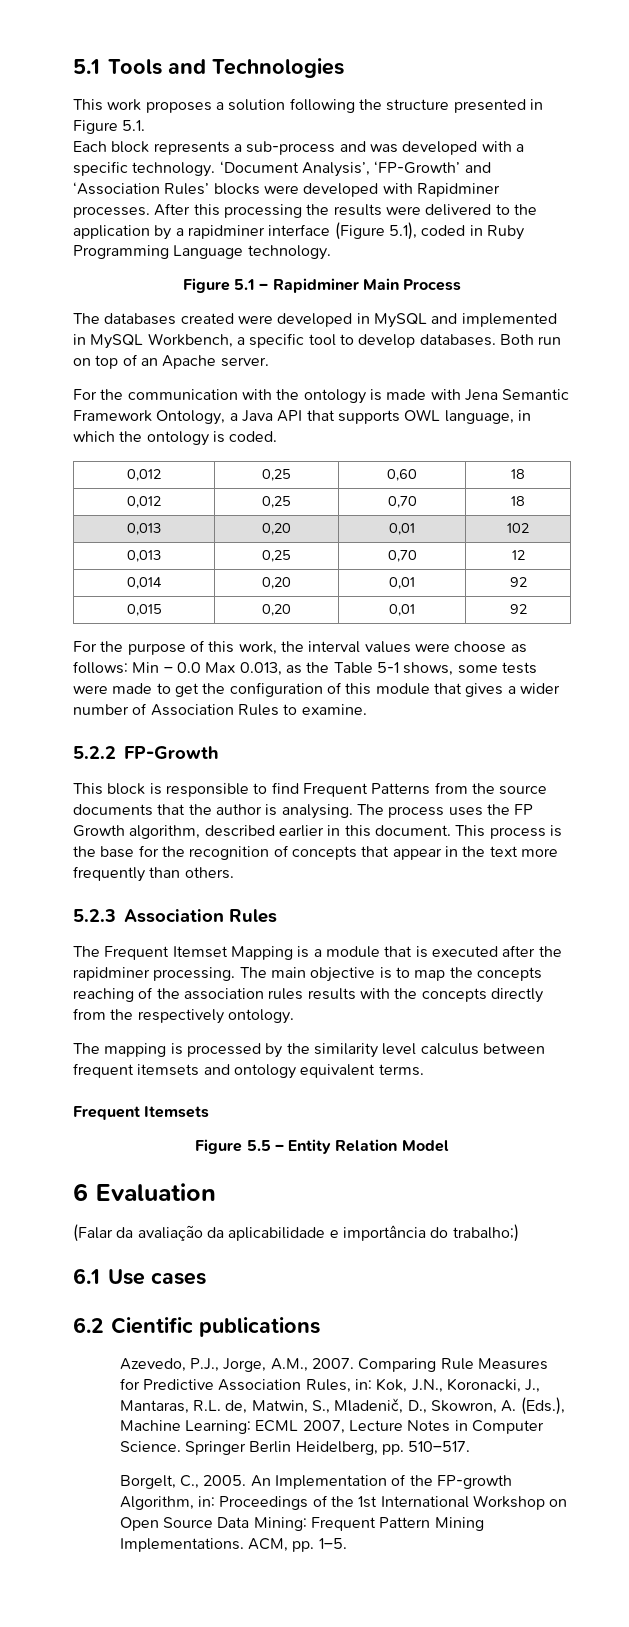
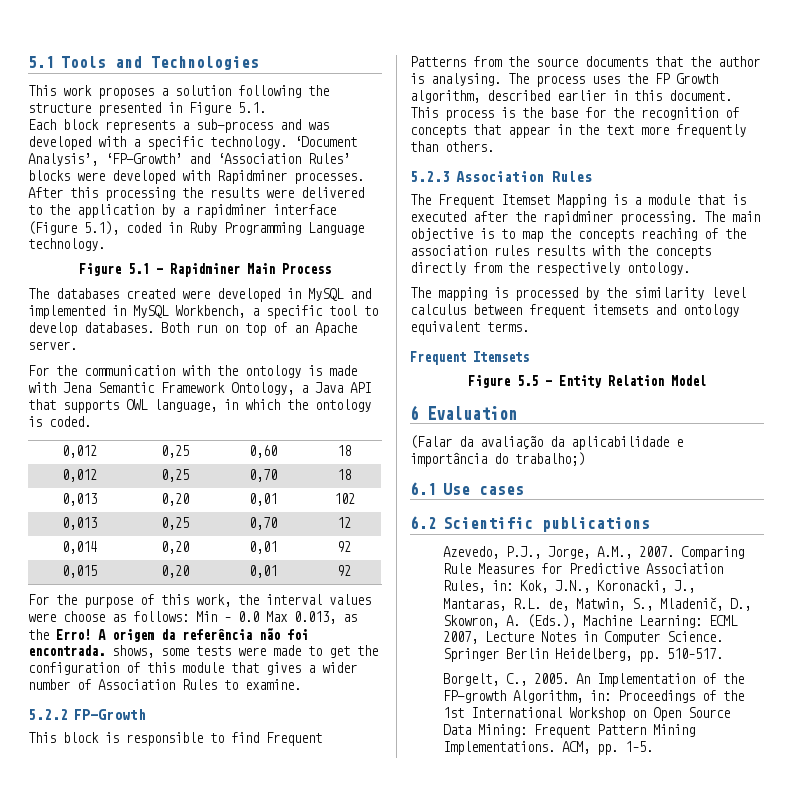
- For the purpose of this work, the interval values were choose as follows: Min – 0.0 Max 0.013, as the Table 5-1 shows, some tests were made to get the configuration of this module that gives a wider number of Association Rules to examine.
+ For the purpose of this work, the interval values were choose as follows: Min – 0.0 Max 0.013, as the Erro! A origem da referência não foi encontrada. shows, some tests were made to get the configuration of this module that gives a wider number of Association Rules to examine.
- 6.2 Cientific publications
+ 6.2 Scientific publications

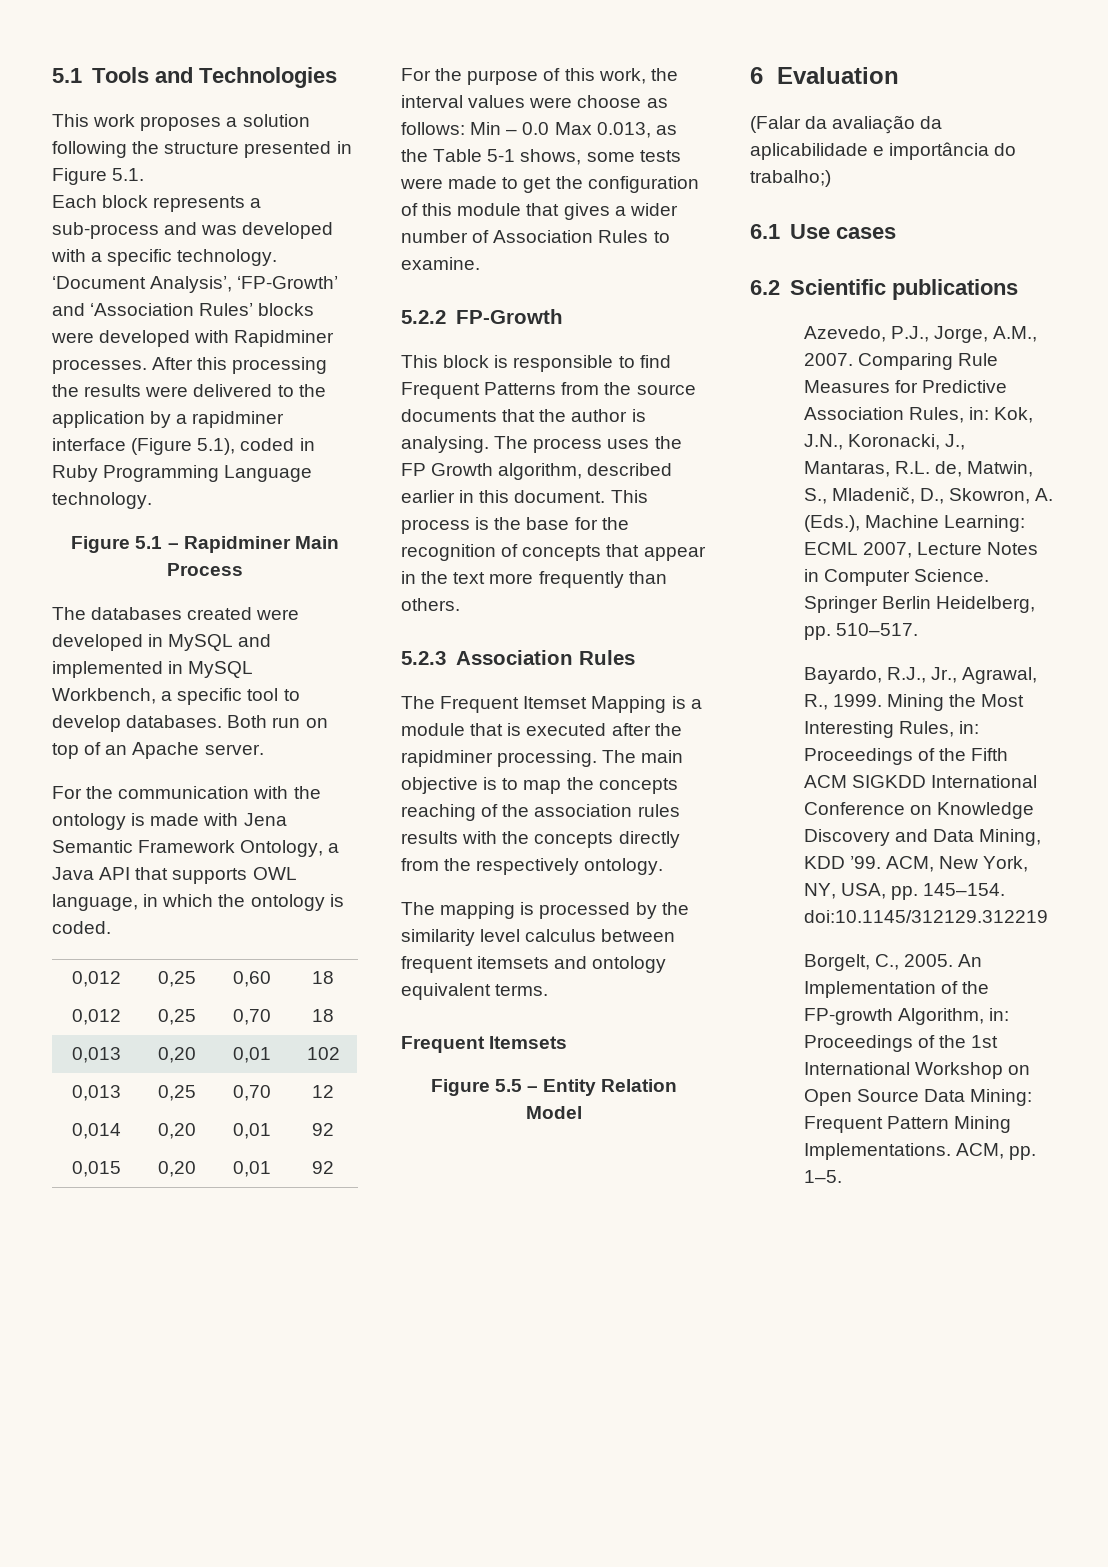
- For the purpose of this work, the interval values were choose as follows: Min – 0.0 Max 0.013, as the Erro! A origem da referência não foi encontrada. shows, some tests were made to get the configuration of this module that gives a wider number of Association Rules to examine.
+ For the purpose of this work, the interval values were choose as follows: Min – 0.0 Max 0.013, as the Table 5-1 shows, some tests were made to get the configuration of this module that gives a wider number of Association Rules to examine.
+ Bayardo, R.J., Jr., Agrawal, R., 1999. Mining the Most Interesting Rules, in: Proceedings of the Fifth ACM SIGKDD International Conference on Knowledge Discovery and Data Mining, KDD ’99. ACM, New York, NY, USA, pp. 145–154. doi:10.1145/312129.312219

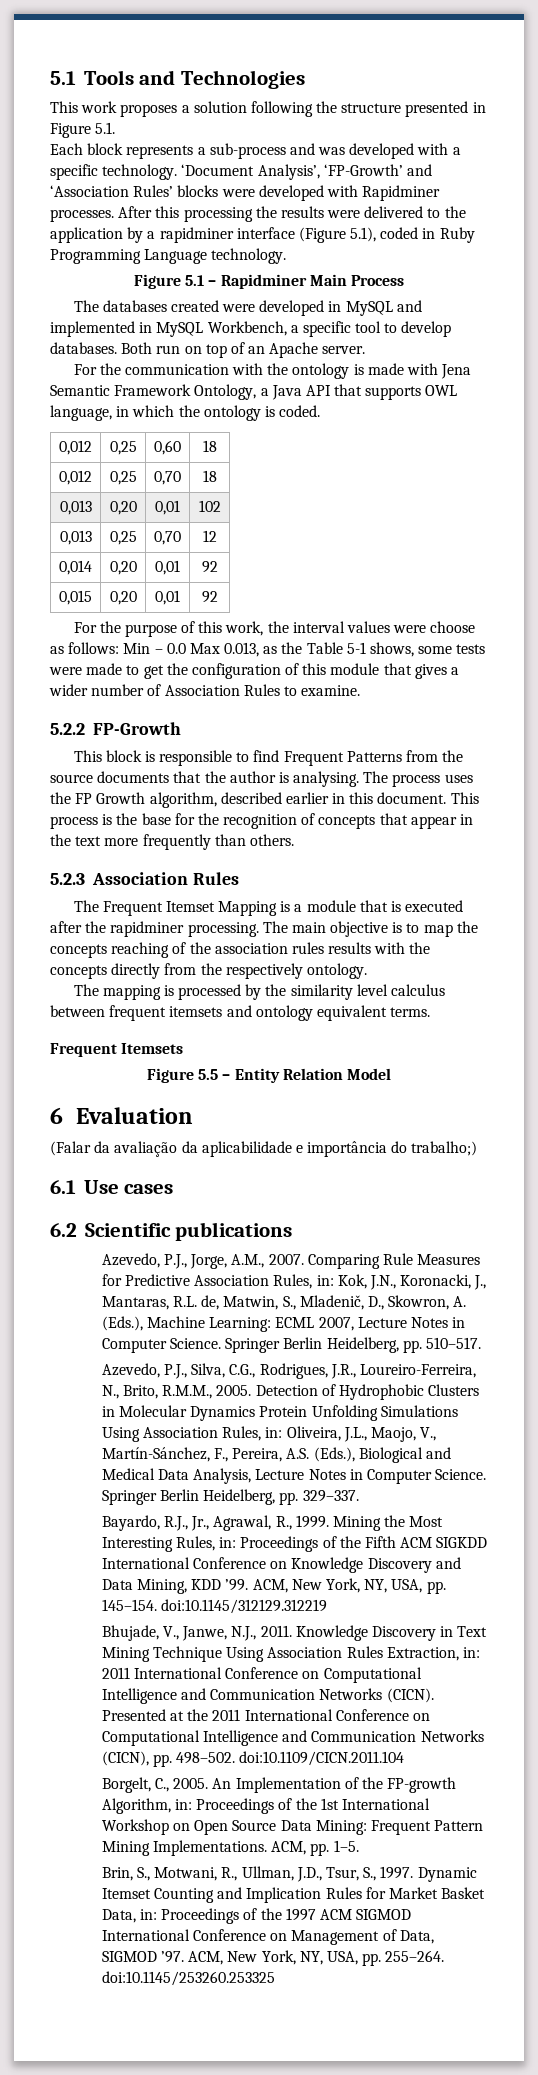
+ Azevedo, P.J., Silva, C.G., Rodrigues, J.R., Loureiro-Ferreira, N., Brito, R.M.M., 2005. Detection of Hydrophobic Clusters in Molecular Dynamics Protein Unfolding Simulations Using Association Rules, in: Oliveira, J.L., Maojo, V., Martín-Sánchez, F., Pereira, A.S. (Eds.), Biological and Medical Data Analysis, Lecture Notes in Computer Science. Springer Berlin Heidelberg, pp. 329–337.
+ Bhujade, V., Janwe, N.J., 2011. Knowledge Discovery in Text Mining Technique Using Association Rules Extraction, in: 2011 International Conference on Computational Intelligence and Communication Networks (CICN). Presented at the 2011 International Conference on Computational Intelligence and Communication Networks (CICN), pp. 498–502. doi:10.1109/CICN.2011.104
+ Brin, S., Motwani, R., Ullman, J.D., Tsur, S., 1997. Dynamic Itemset Counting and Implication Rules for Market Basket Data, in: Proceedings of the 1997 ACM SIGMOD International Conference on Management of Data, SIGMOD ’97. ACM, New York, NY, USA, pp. 255–264. doi:10.1145/253260.253325

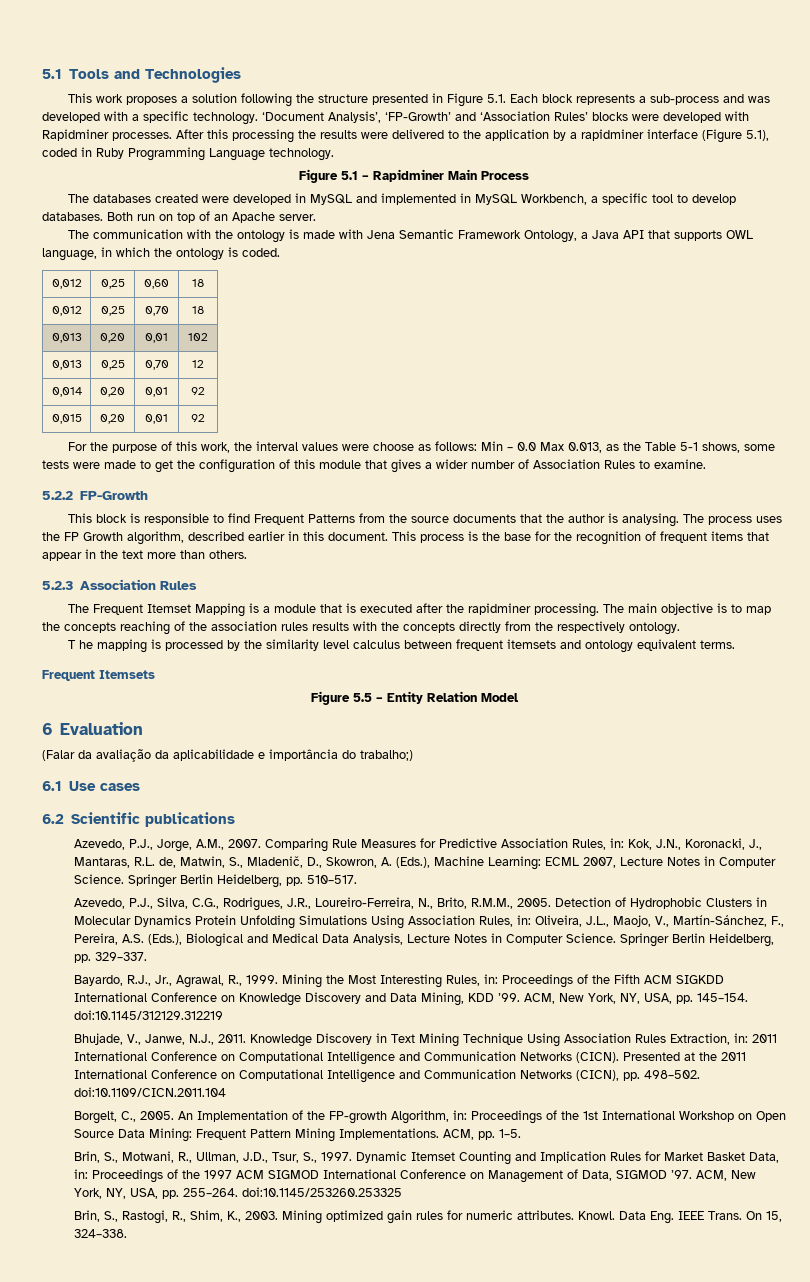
- This work proposes a solution following the structure presented in Figure 5.1.
- Each block represents a sub-process and was developed with a specific technology.
+ This work proposes a solution following the structure presented in Figure 5.1. Each block represents a sub-process and was developed with a specific technology.
- For the communication with the ontology is made with Jena Semantic Framework Ontology, a Java API that supports OWL language, in which the ontology is coded.
+ The communication with the ontology is made with Jena Semantic Framework Ontology, a Java API that supports OWL language, in which the ontology is coded.
- This process is the base for the recognition of concepts that appear in the text more frequently than others.
+ This process is the base for the recognition of frequent items that appear in the text more than others.
- The mapping is processed by the similarity level calculus between frequent itemsets and ontology equivalent terms.
+ T he mapping is processed by the similarity level calculus between frequent itemsets and ontology equivalent terms.
+ Brin, S., Rastogi, R., Shim, K., 2003. Mining optimized gain rules for numeric attributes. Knowl. Data Eng. IEEE Trans. On 15, 324–338.

